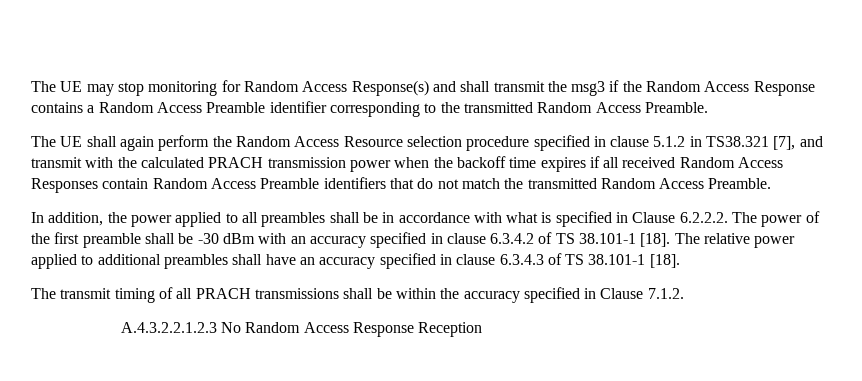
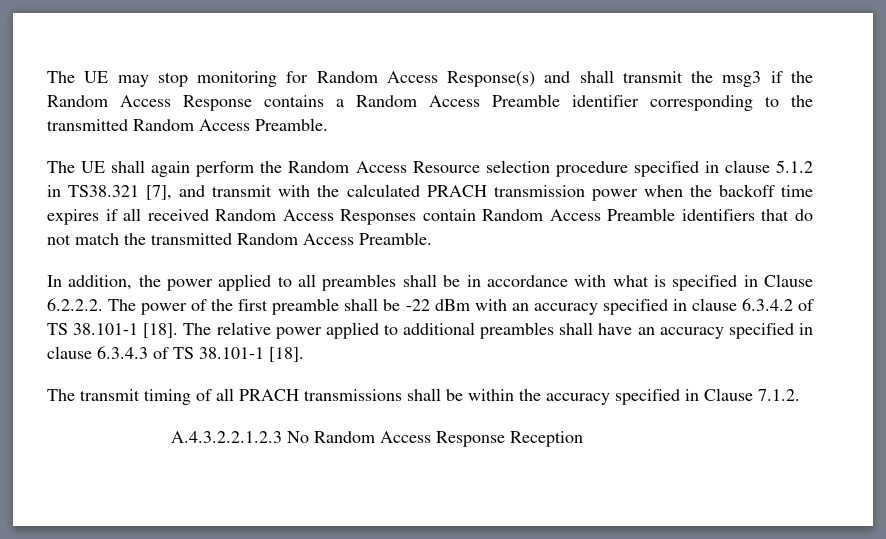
- In addition, the power applied to all preambles shall be in accordance with what is specified in Clause 6.2.2.2. The power of the first preamble shall be -30 dBm with an accuracy specified in clause 6.3.4.2 of TS 38.101-1 [18].
+ In addition, the power applied to all preambles shall be in accordance with what is specified in Clause 6.2.2.2. The power of the first preamble shall be -22 dBm with an accuracy specified in clause 6.3.4.2 of TS 38.101-1 [18].

